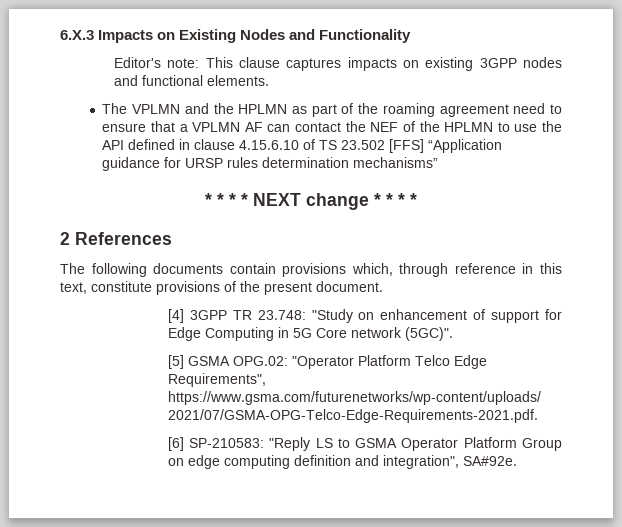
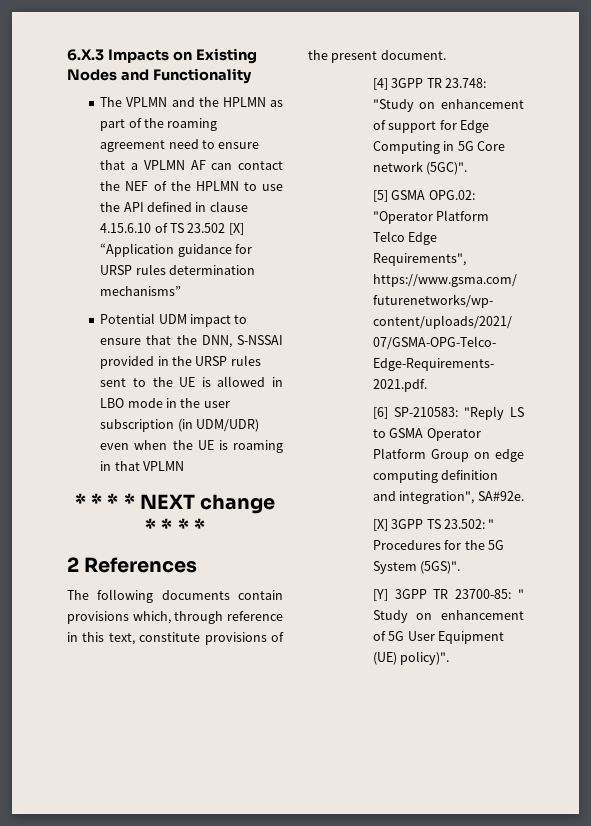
- Editor's note: This clause captures impacts on existing 3GPP nodes and functional elements.
- The VPLMN and the HPLMN as part of the roaming agreement need to ensure that a VPLMN AF can contact the NEF of the HPLMN to use the API defined in clause 4.15.6.10 of TS 23.502 [FFS] “Application guidance for URSP rules determination mechanisms”
+ The VPLMN and the HPLMN as part of the roaming agreement need to ensure that a VPLMN AF can contact the NEF of the HPLMN to use the API defined in clause 4.15.6.10 of TS 23.502 [X] “Application guidance for URSP rules determination mechanisms”
+ Potential UDM impact to ensure that the DNN, S-NSSAI provided in the URSP rules sent to the UE is allowed in LBO mode in the user subscription (in UDM/UDR) even when the UE is roaming in that VPLMN
+ [X] 3GPP TS 23.502: " Procedures for the 5G System (5GS)".
+ [Y] 3GPP TR 23700-85: " Study on enhancement of 5G User Equipment (UE) policy)".

